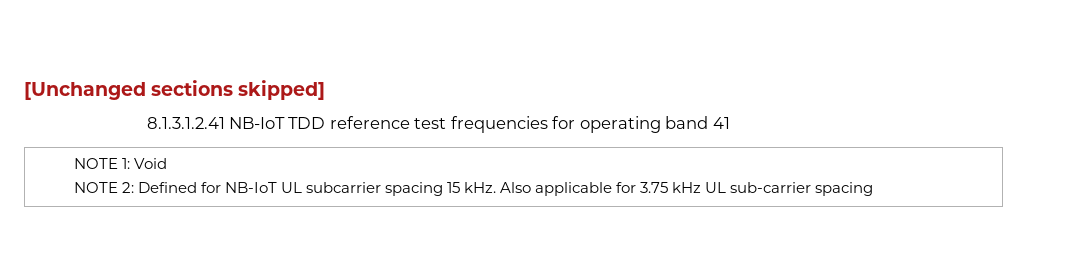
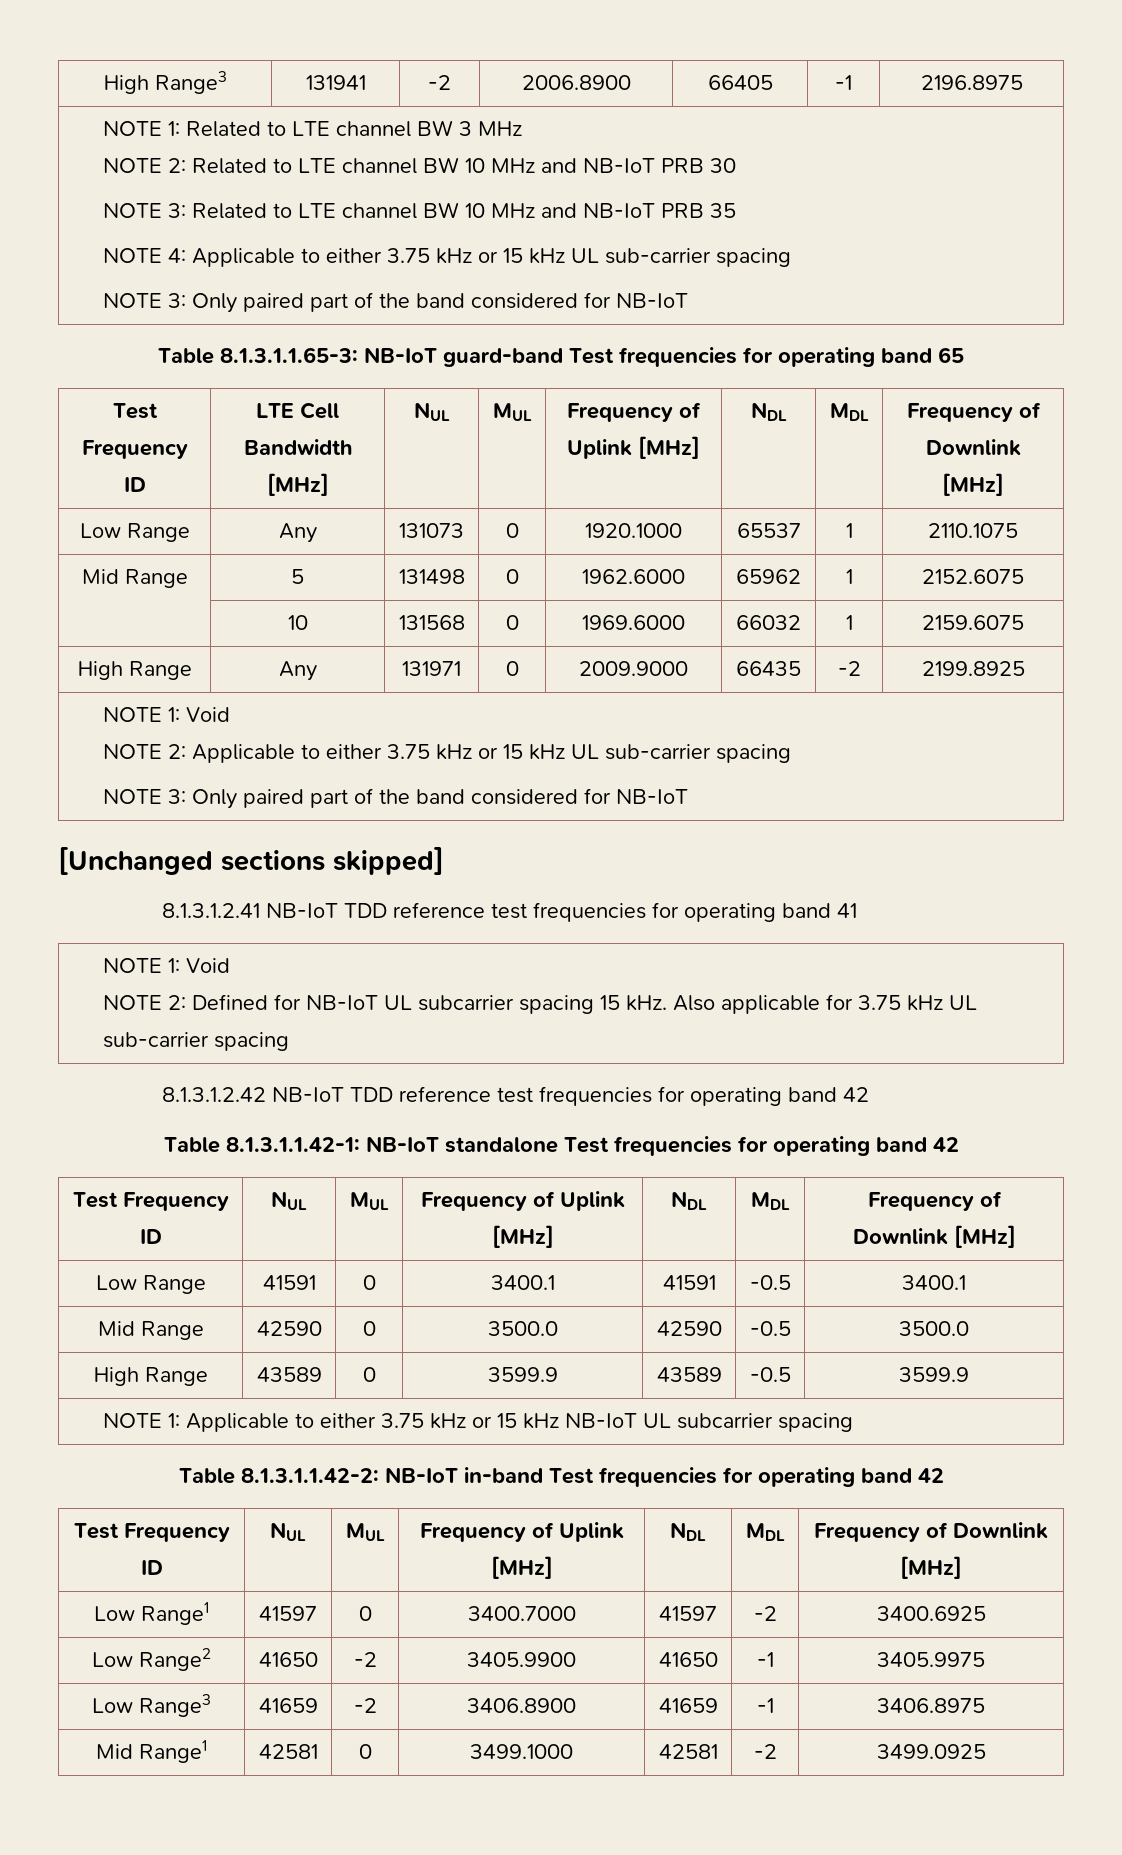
+ High Range3 | 131941 | -2 | 2006.8900 | 66405 | -1 | 2196.8975
+ NOTE 1: Related to LTE channel BW 3 MHz
+ NOTE 2: Related to LTE channel BW 10 MHz and NB-IoT PRB 30
+ NOTE 3: Related to LTE channel BW 10 MHz and NB-IoT PRB 35
+ NOTE 4: Applicable to either 3.75 kHz or 15 kHz UL sub-carrier spacing
+ NOTE 3: Only paired part of the band considered for NB-IoT
+ Table 8.1.3.1.1.65-3: NB-IoT guard-band Test frequencies for operating band 65
+ Test Frequency ID | LTE Cell Bandwidth [MHz] | NUL | MUL | Frequency of Uplink [MHz] | NDL | MDL | Frequency of Downlink [MHz]
+ Low Range | Any | 131073 | 0 | 1920.1000 | 65537 | 1 | 2110.1075
+ Mid Range | 5 | 131498 | 0 | 1962.6000 | 65962 | 1 | 2152.6075
+ | 10 | 131568 | 0 | 1969.6000 | 66032 | 1 | 2159.6075
+ High Range | Any | 131971 | 0 | 2009.9000 | 66435 | -2 | 2199.8925
+ NOTE 1: Void
+ NOTE 2: Applicable to either 3.75 kHz or 15 kHz UL sub-carrier spacing
+ NOTE 3: Only paired part of the band considered for NB-IoT
+ 8.1.3.1.2.42 NB-IoT TDD reference test frequencies for operating band 42
+ Table 8.1.3.1.1.42-1: NB-IoT standalone Test frequencies for operating band 42
+ Test Frequency ID | NUL | MUL | Frequency of Uplink [MHz] | NDL | MDL | Frequency of Downlink [MHz]
+ Low Range | 41591 | 0 | 3400.1 | 41591 | -0.5 | 3400.1
+ Mid Range | 42590 | 0 | 3500.0 | 42590 | -0.5 | 3500.0
+ High Range | 43589 | 0 | 3599.9 | 43589 | -0.5 | 3599.9
+ NOTE 1: Applicable to either 3.75 kHz or 15 kHz NB-IoT UL subcarrier spacing
+ Table 8.1.3.1.1.42-2: NB-IoT in-band Test frequencies for operating band 42
+ Test Frequency ID | NUL | MUL | Frequency of Uplink [MHz] | NDL | MDL | Frequency of Downlink [MHz]
+ Low Range1 | 41597 | 0 | 3400.7000 | 41597 | -2 | 3400.6925
+ Low Range2 | 41650 | -2 | 3405.9900 | 41650 | -1 | 3405.9975
+ Low Range3 | 41659 | -2 | 3406.8900 | 41659 | -1 | 3406.8975
+ Mid Range1 | 42581 | 0 | 3499.1000 | 42581 | -2 | 3499.0925

